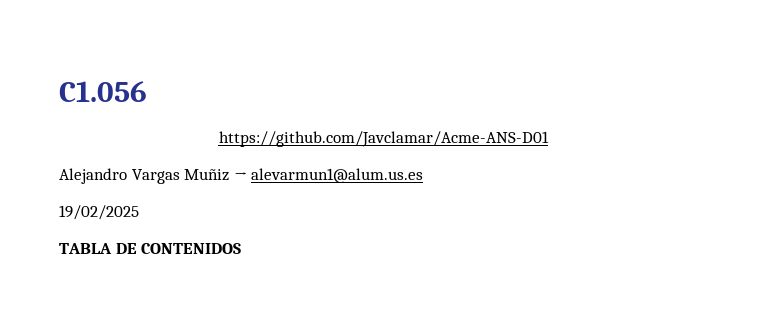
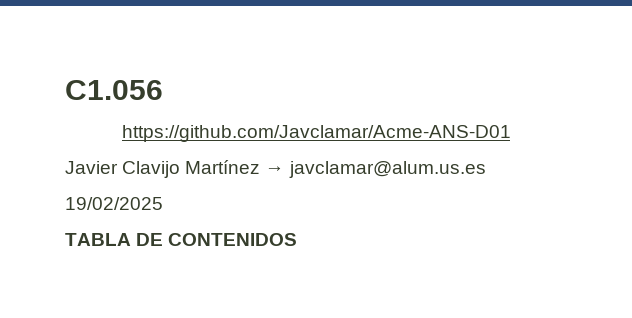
- Alejandro Vargas Muñiz → alevarmun1@alum.us.es
+ Javier Clavijo Martínez → javclamar@alum.us.es

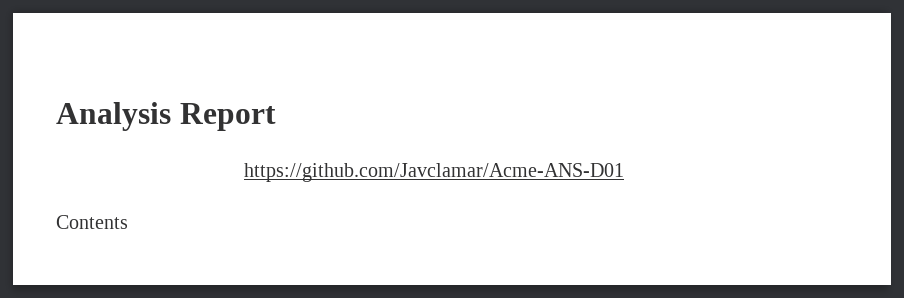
- C1.056
+ Analysis Report
- Javier Clavijo Martínez → javclamar@alum.us.es
- 19/02/2025
- TABLA DE CONTENIDOS
+ Contents

